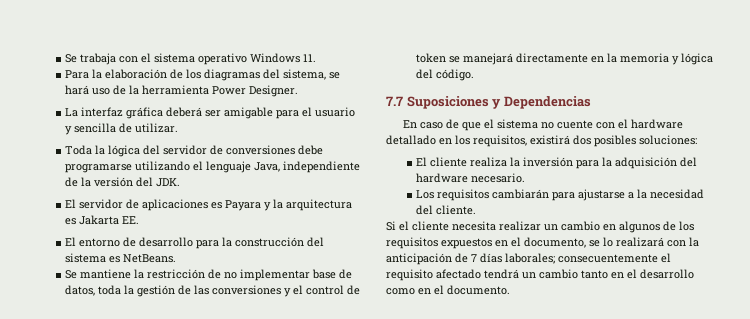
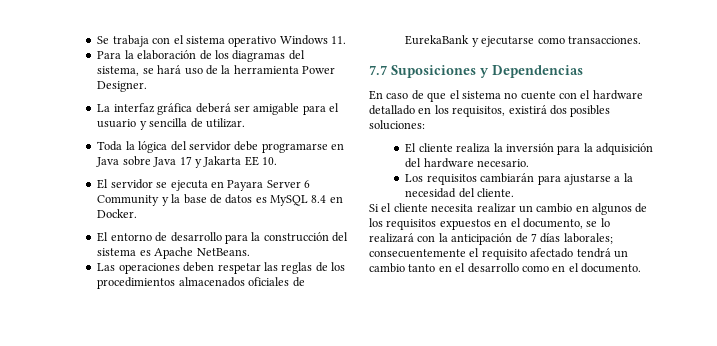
- Toda la lógica del servidor de conversiones debe programarse utilizando el lenguaje Java, independiente de la versión del JDK.
- El servidor de aplicaciones es Payara y la arquitectura es Jakarta EE.
+ Toda la lógica del servidor debe programarse en Java sobre Java 17 y Jakarta EE 10.
+ El servidor se ejecuta en Payara Server 6 Community y la base de datos es MySQL 8.4 en Docker.
- El entorno de desarrollo para la construcción del sistema es NetBeans.
+ El entorno de desarrollo para la construcción del sistema es Apache NetBeans.
- Se mantiene la restricción de no implementar base de datos, toda la gestión de las conversiones y el control de token se manejará directamente en la memoria y lógica del código.
+ Las operaciones deben respetar las reglas de los procedimientos almacenados oficiales de EurekaBank y ejecutarse como transacciones.

